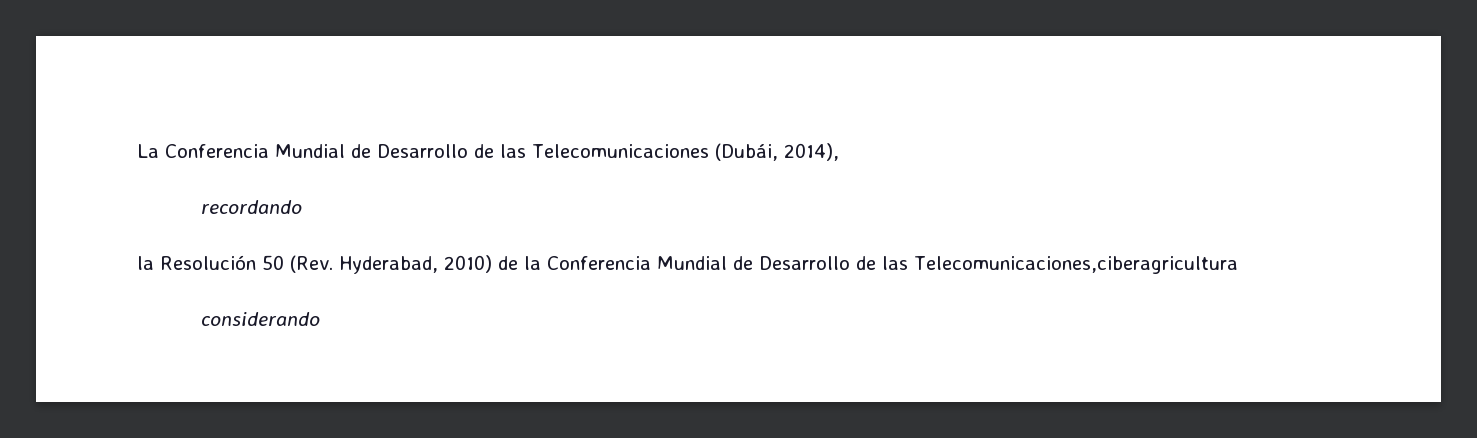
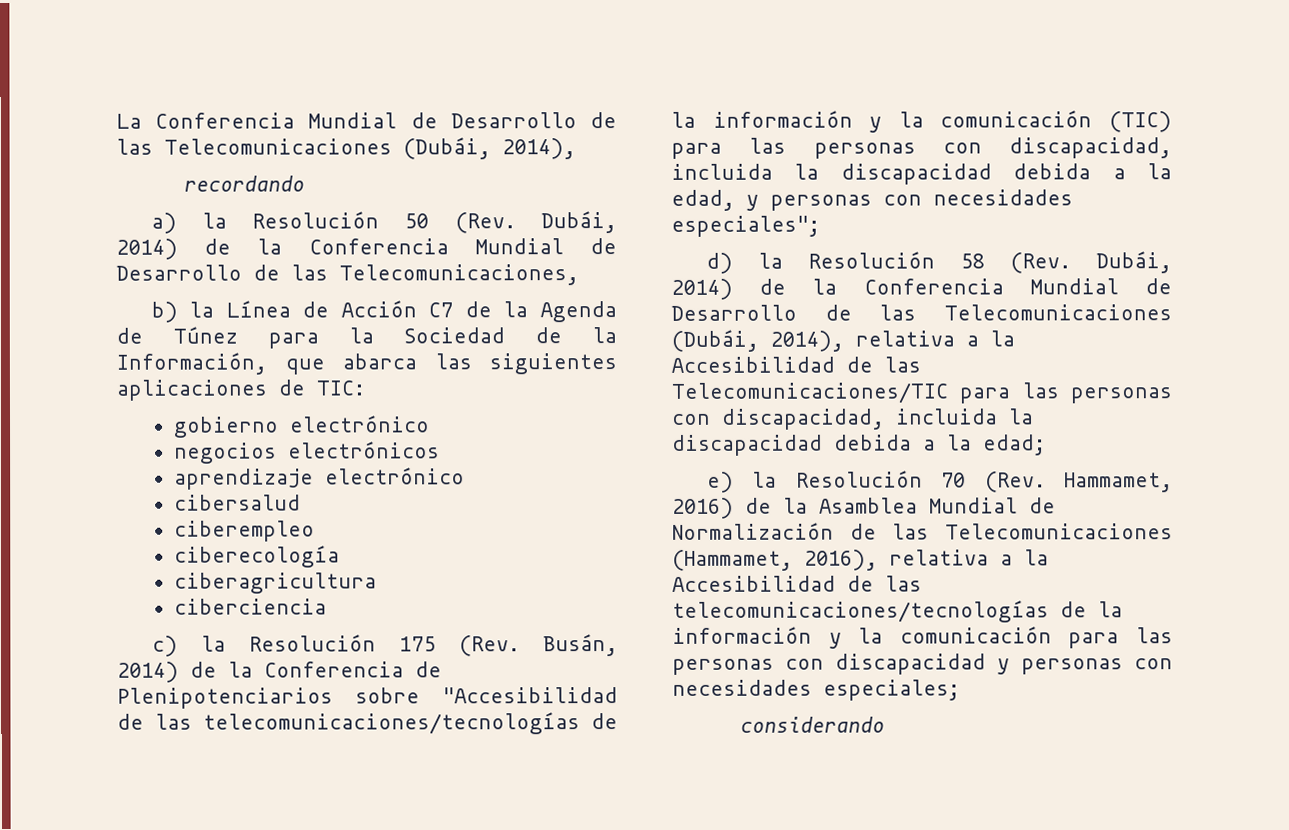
- la Resolución 50 (Rev. Hyderabad, 2010) de la Conferencia Mundial de Desarrollo de las Telecomunicaciones,ciberagricultura
+ a) la Resolución 50 (Rev. Dubái, 2014) de la Conferencia Mundial de Desarrollo de las Telecomunicaciones,
+ b) la Línea de Acción C7 de la Agenda de Túnez para la Sociedad de la Información, que abarca las siguientes aplicaciones de TIC:
+ gobierno electrónico
+ negocios electrónicos
+ aprendizaje electrónico
+ cibersalud
+ ciberempleo
+ ciberecología
+ ciberagricultura
+ ciberciencia
+ c) la Resolución 175 (Rev. Busán, 2014) de la Conferencia de Plenipotenciarios sobre "Accesibilidad de las telecomunicaciones/tecnologías de la información y la comunicación (TIC) para las personas con discapacidad, incluida la discapacidad debida a la edad, y personas con necesidades especiales";
+ d) la Resolución 58 (Rev. Dubái, 2014) de la Conferencia Mundial de Desarrollo de las Telecomunicaciones (Dubái, 2014), relativa a la Accesibilidad de las Telecomunicaciones/TIC para las personas con discapacidad, incluida la discapacidad debida a la edad;
+ e) la Resolución 70 (Rev. Hammamet, 2016) de la Asamblea Mundial de Normalización de las Telecomunicaciones (Hammamet, 2016), relativa a la Accesibilidad de las telecomunicaciones/tecnologías de la información y la comunicación para las personas con discapacidad y personas con necesidades especiales;

